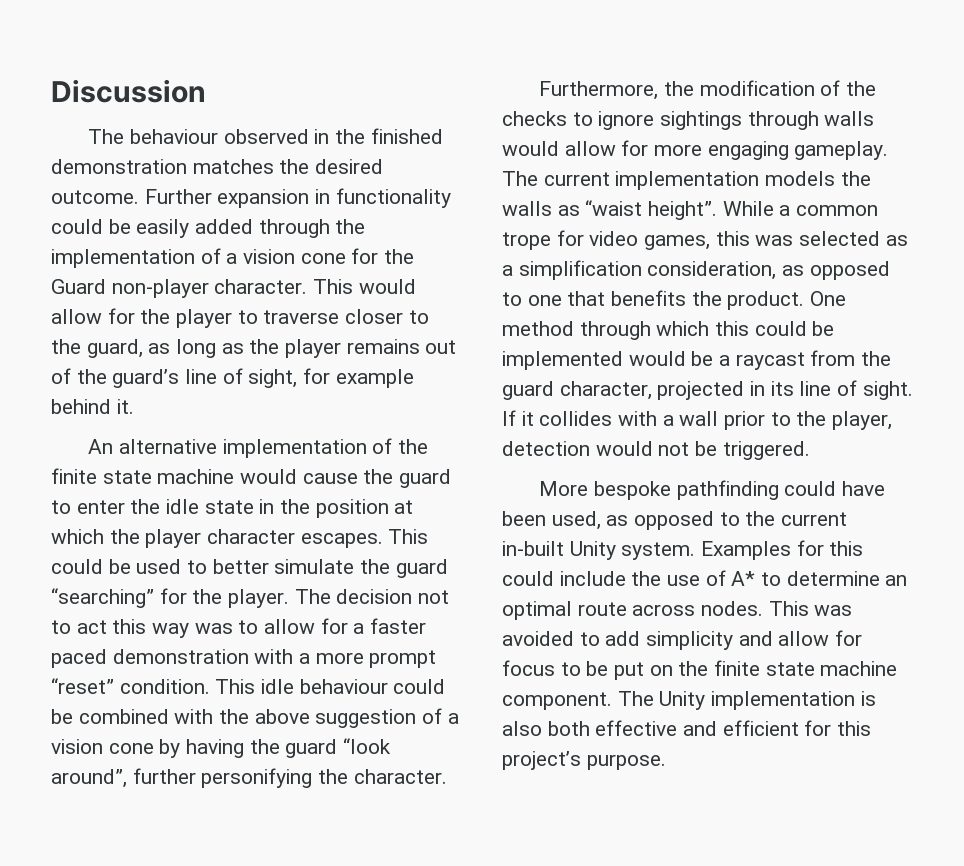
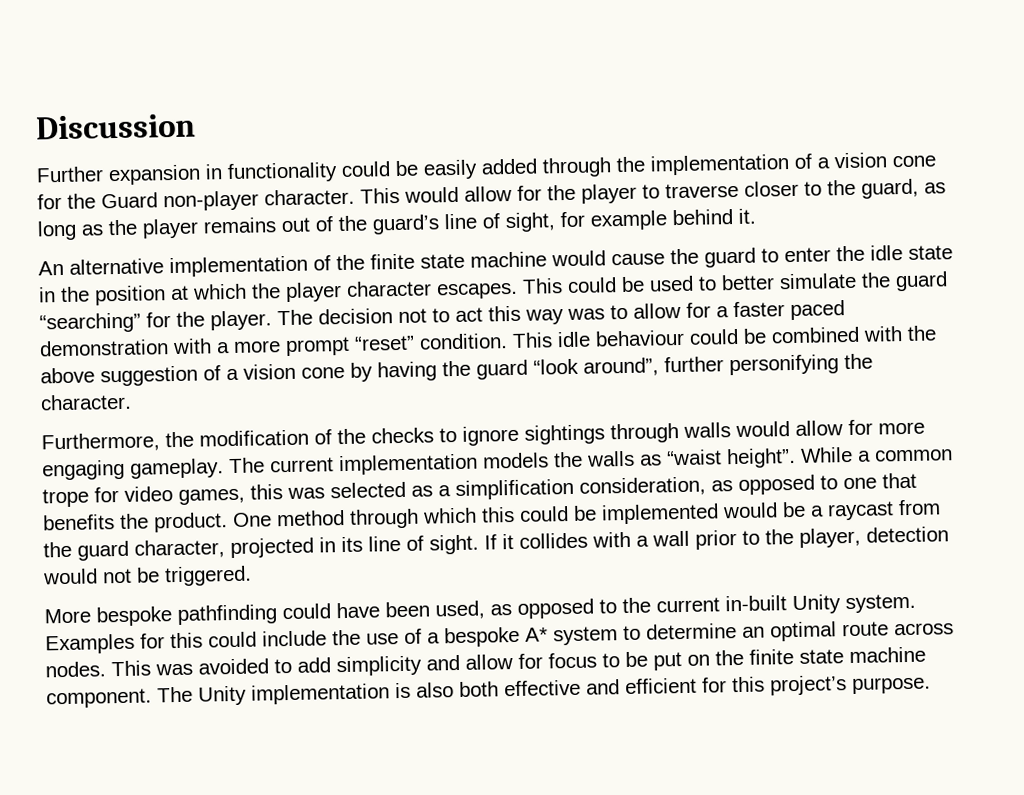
- The behaviour observed in the finished demonstration matches the desired outcome.
- Examples for this could include the use of A* to determine an optimal route across nodes.
+ Examples for this could include the use of a bespoke A* system to determine an optimal route across nodes.

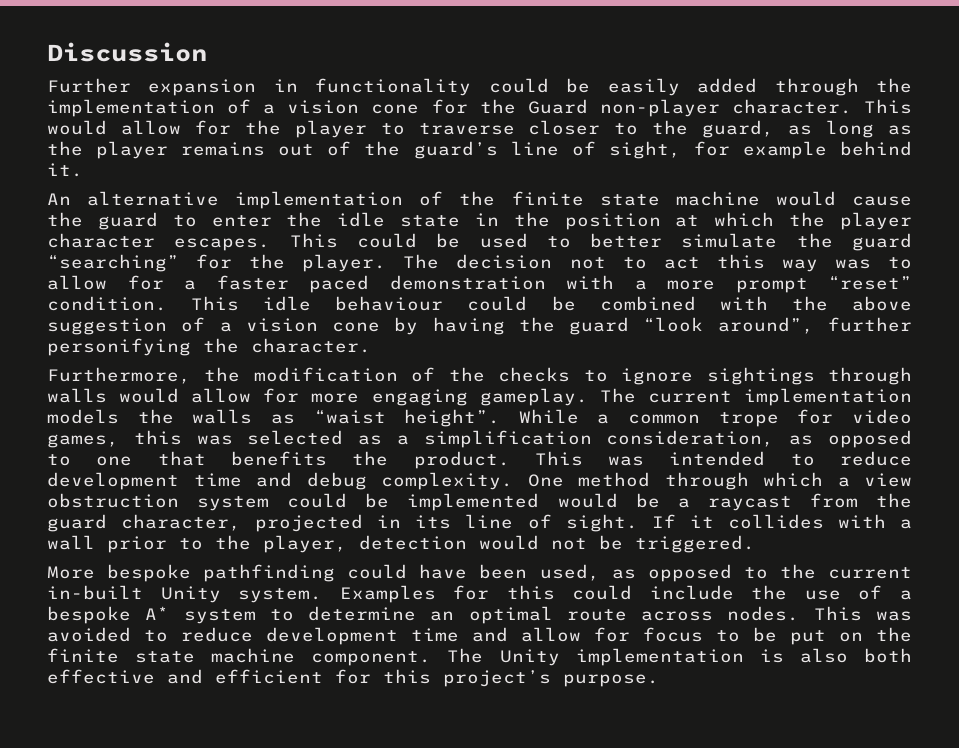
- One method through which this could be implemented would be a raycast from the guard character, projected in its line of sight.
+ This was intended to reduce development time and debug complexity. One method through which a view obstruction system could be implemented would be a raycast from the guard character, projected in its line of sight.
- This was avoided to add simplicity and allow for focus to be put on the finite state machine component.
+ This was avoided to reduce development time and allow for focus to be put on the finite state machine component.

